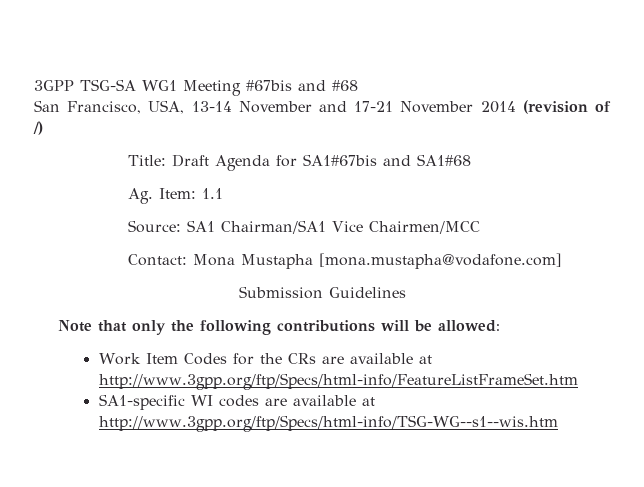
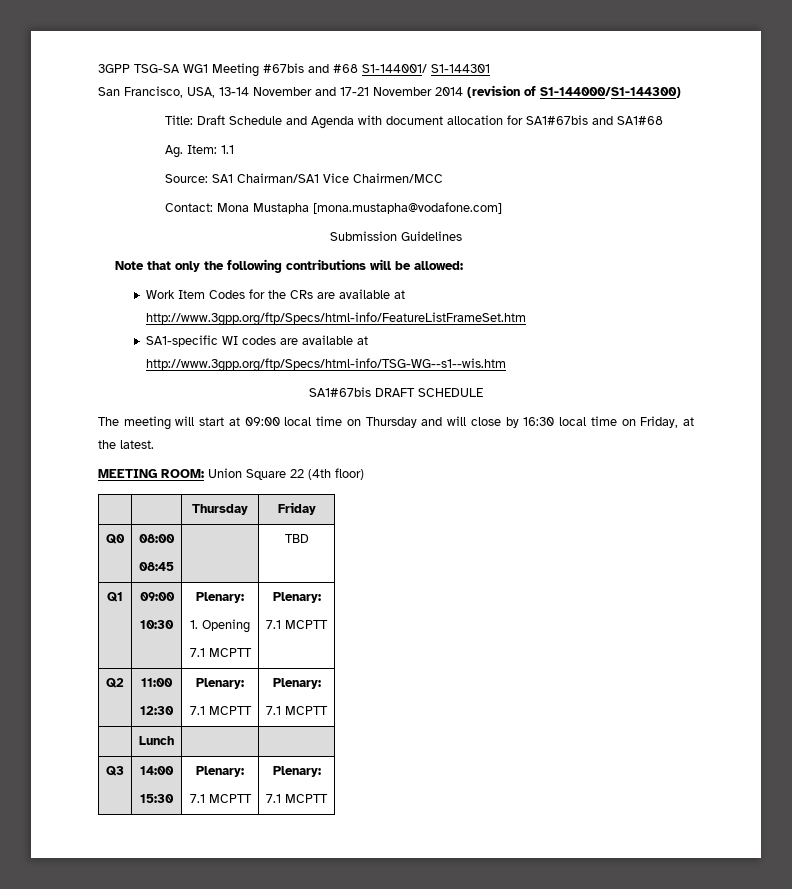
- 3GPP TSG-SA WG1 Meeting #67bis and #68
+ 3GPP TSG-SA WG1 Meeting #67bis and #68 S1-144001/ S1-144301
- San Francisco, USA, 13-14 November and 17-21 November 2014 (revision of /)
+ San Francisco, USA, 13-14 November and 17-21 November 2014 (revision of S1-144000/S1-144300)
- Title: Draft Agenda for SA1#67bis and SA1#68
+ Title: Draft Schedule and Agenda with document allocation for SA1#67bis and SA1#68
+ SA1#67bis DRAFT SCHEDULE
+ The meeting will start at 09:00 local time on Thursday and will close by 16:30 local time on Friday, at the latest.
+ MEETING ROOM: Union Square 22 (4th floor)
+ | | Thursday | Friday
+ Q0 | 08:00
+ 08:45 | | TBD
+ Q1 | 09:00
+ 10:30 | Plenary:
+ 1. Opening
+ 7.1 MCPTT | Plenary:
+ 7.1 MCPTT
+ Q2 | 11:00
+ 12:30 | Plenary:
+ 7.1 MCPTT | Plenary:
+ 7.1 MCPTT
+ | Lunch | |
+ Q3 | 14:00
+ 15:30 | Plenary:
+ 7.1 MCPTT | Plenary:
+ 7.1 MCPTT

